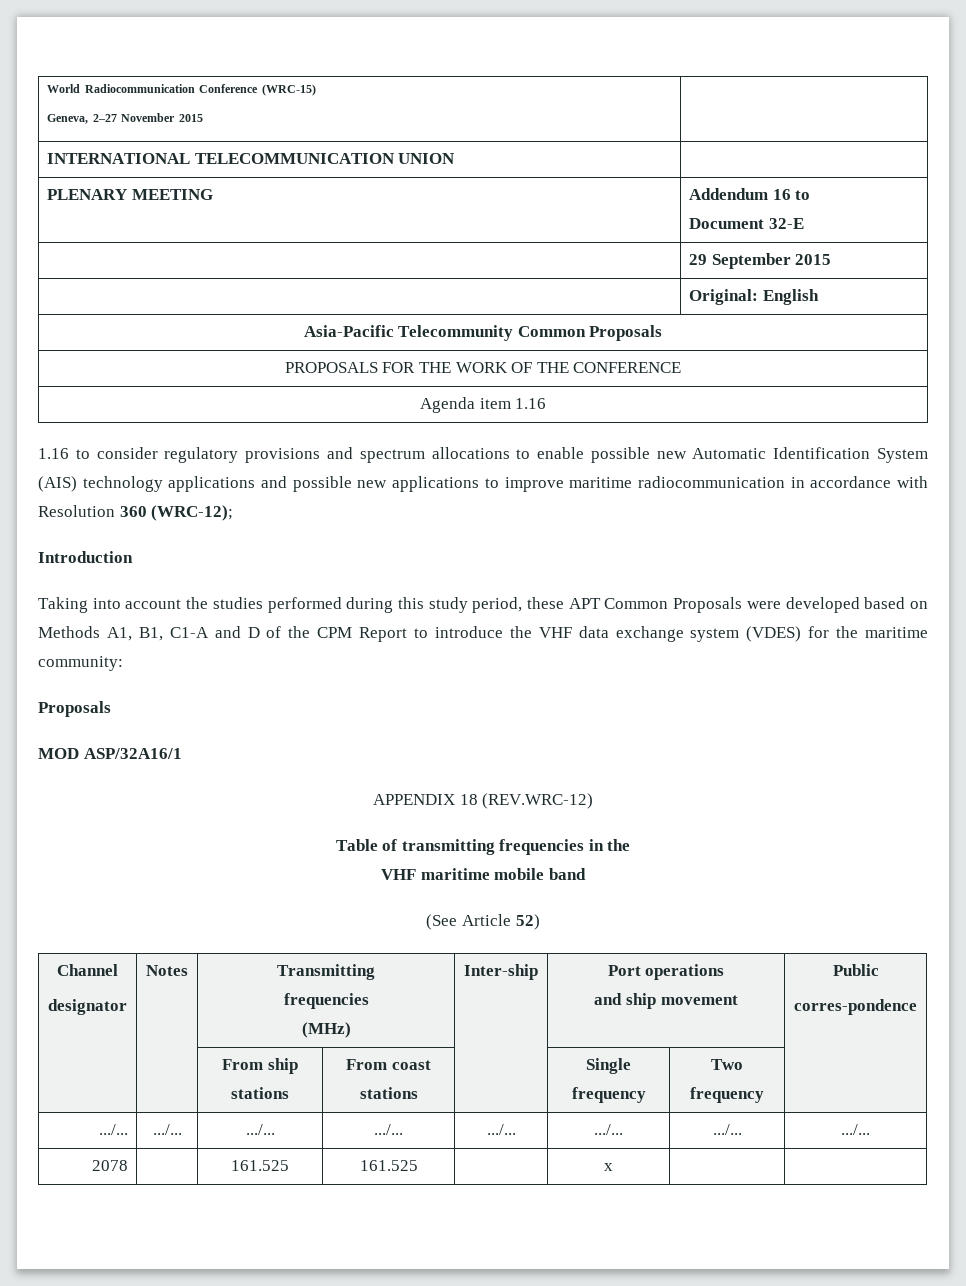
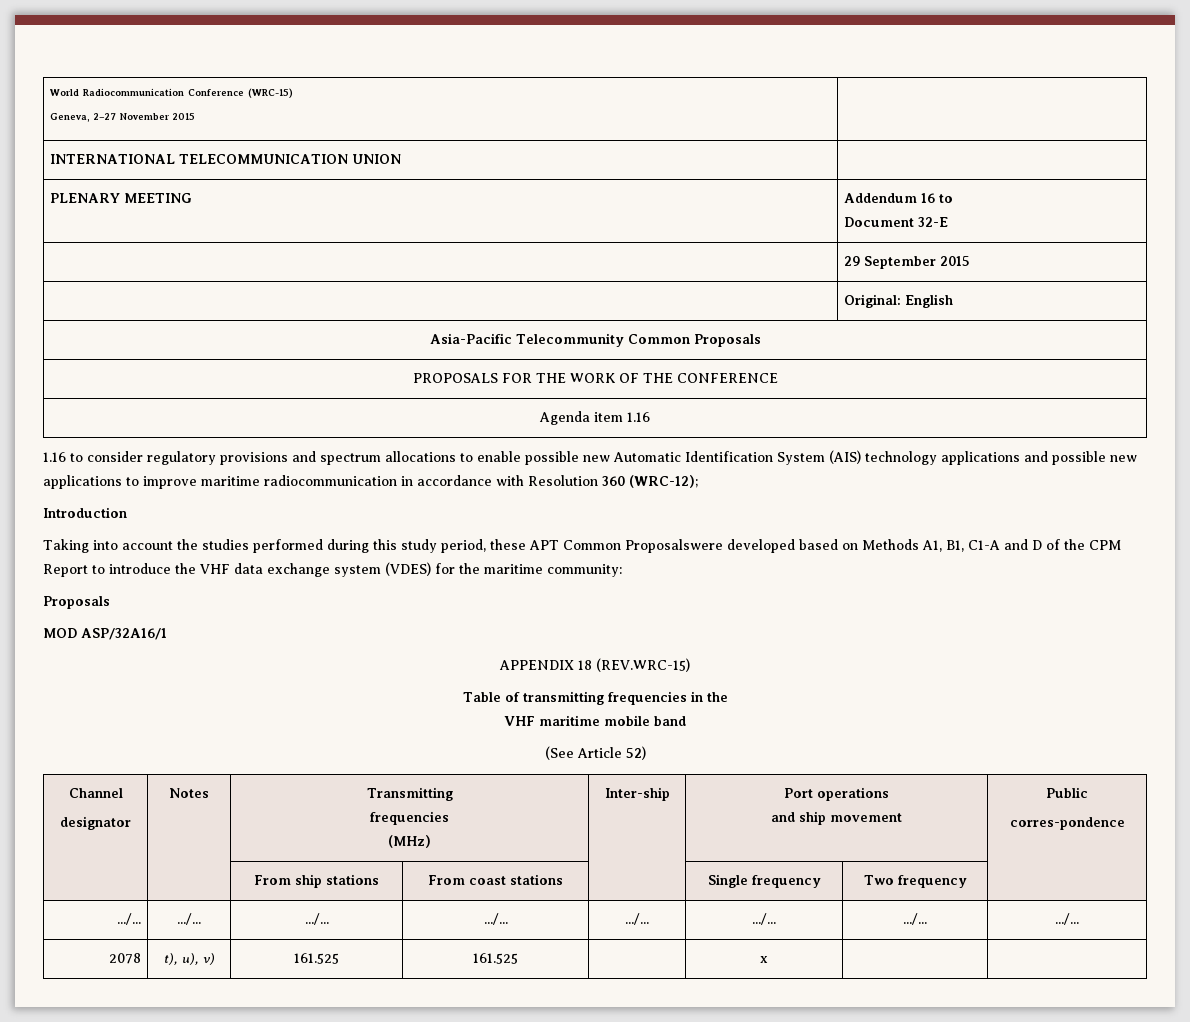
- Taking into account the studies performed during this study period, these APT Common Proposals were developed based on Methods A1, B1, C1-A and D of the CPM Report to introduce the VHF data exchange system (VDES) for the maritime community:
+ Taking into account the studies performed during this study period, these APT Common Proposalswere developed based on Methods A1, B1, C1-A and D of the CPM Report to introduce the VHF data exchange system (VDES) for the maritime community:
- APPENDIX 18 (REV.WRC-12)
+ APPENDIX 18 (REV.WRC-15)
- 2078 | | 161.525 | 161.525 | | x | |
+ 2078 | t), u), v) | 161.525 | 161.525 | | x | |

